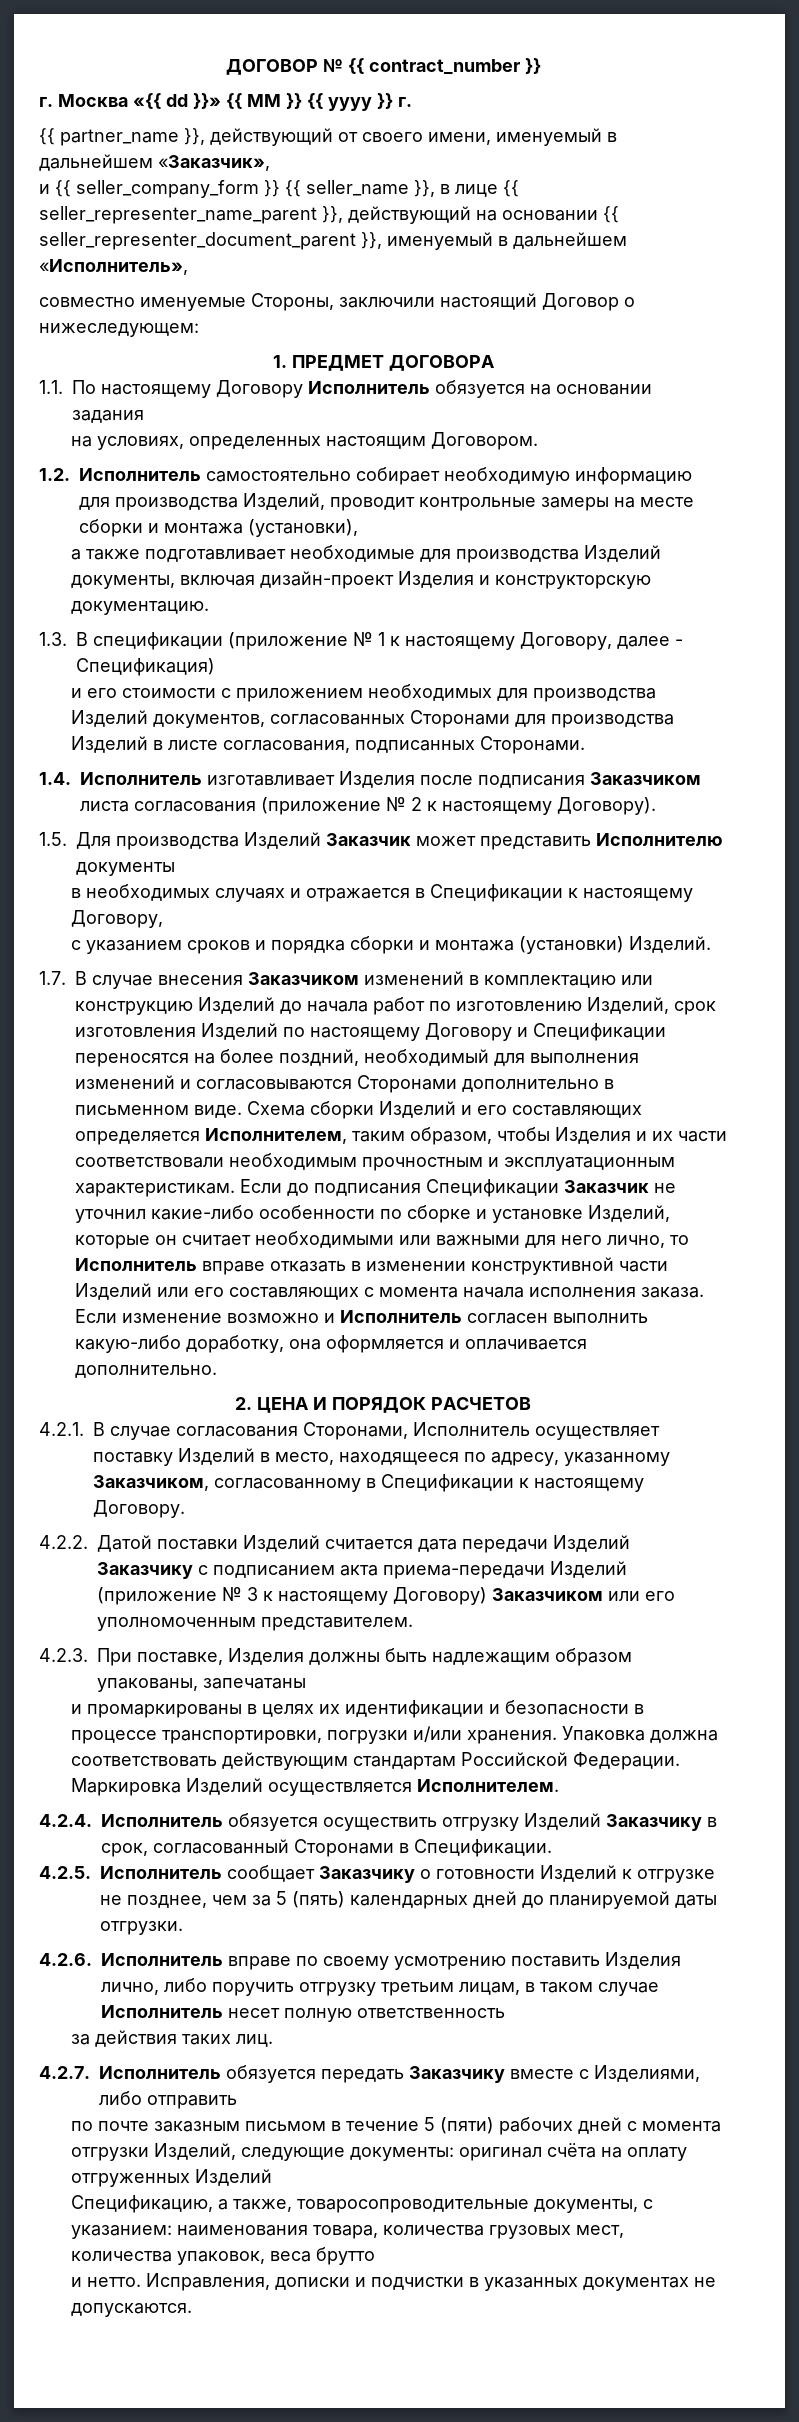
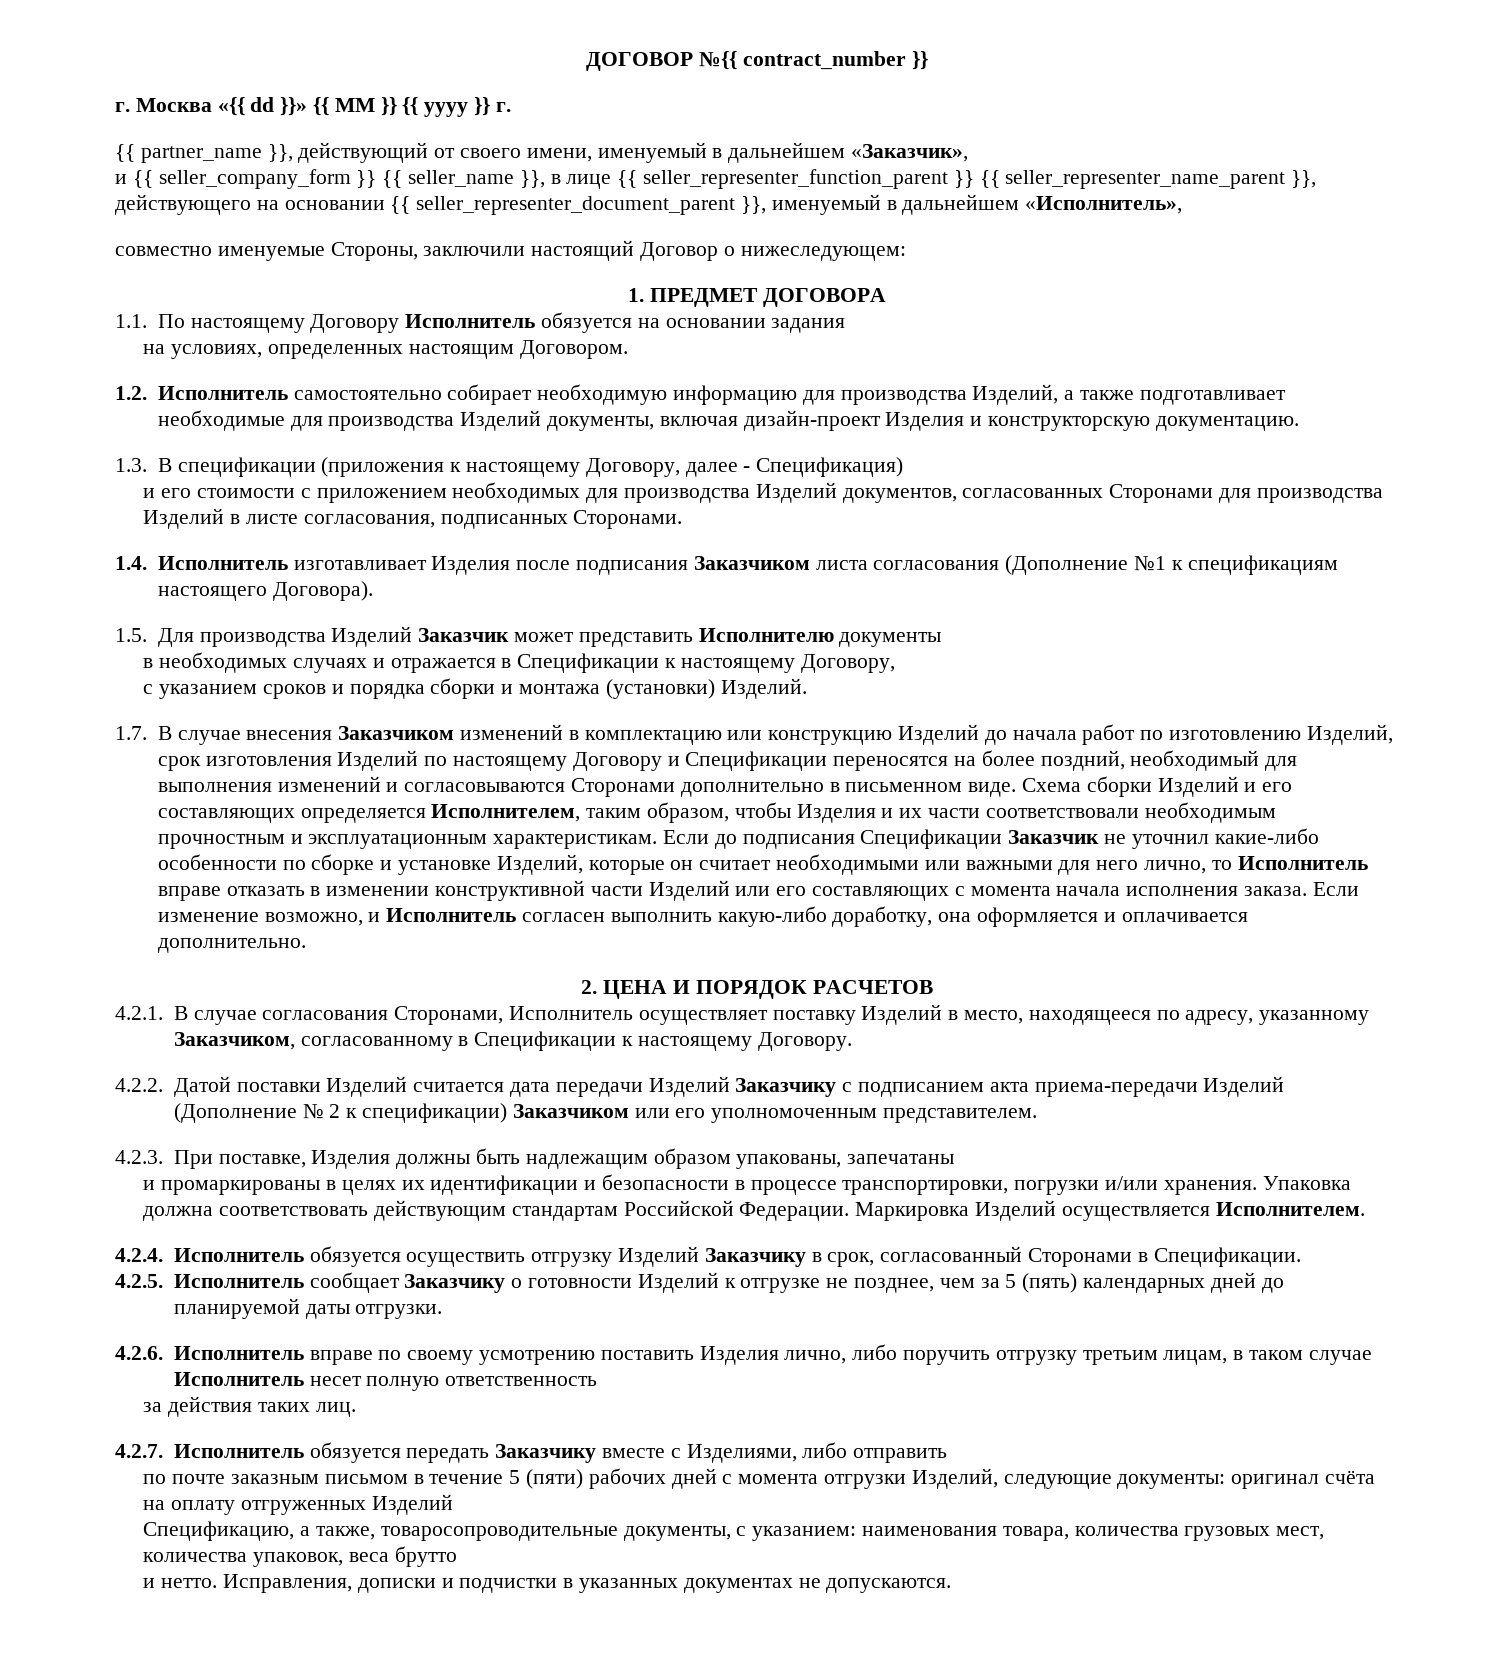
- ДОГОВОР № {{ contract_number }}
+ ДОГОВОР №{{ contract_number }}
- и {{ seller_company_form }} {{ seller_name }}, в лице {{ seller_representer_name_parent }}, действующий на основании {{ seller_representer_document_parent }}, именуемый в дальнейшем «Исполнитель»,
+ и {{ seller_company_form }} {{ seller_name }}, в лице {{ seller_representer_function_parent }} {{ seller_representer_name_parent }}, действующего на основании {{ seller_representer_document_parent }}, именуемый в дальнейшем «Исполнитель»,
- 1.2. Исполнитель самостоятельно собирает необходимую информацию для производства Изделий, проводит контрольные замеры на месте сборки и монтажа (установки),
- а также подготавливает необходимые для производства Изделий документы, включая дизайн-проект Изделия и конструкторскую документацию.
+ 1.2. Исполнитель самостоятельно собирает необходимую информацию для производства Изделий, а также подготавливает необходимые для производства Изделий документы, включая дизайн-проект Изделия и конструкторскую документацию.
- 1.3. В спецификации (приложение № 1 к настоящему Договору, далее - Спецификация)
+ 1.3. В спецификации (приложения к настоящему Договору, далее - Спецификация)
- 1.4. Исполнитель изготавливает Изделия после подписания Заказчиком листа согласования (приложение № 2 к настоящему Договору).
+ 1.4. Исполнитель изготавливает Изделия после подписания Заказчиком листа согласования (Дополнение №1 к спецификациям настоящего Договора).
- Если изменение возможно и Исполнитель согласен выполнить какую-либо доработку, она оформляется и оплачивается дополнительно.
+ Если изменение возможно, и Исполнитель согласен выполнить какую-либо доработку, она оформляется и оплачивается дополнительно.
- 4.2.2. Датой поставки Изделий считается дата передачи Изделий Заказчику с подписанием акта приема-передачи Изделий (приложение № 3 к настоящему Договору) Заказчиком или его уполномоченным представителем.
+ 4.2.2. Датой поставки Изделий считается дата передачи Изделий Заказчику с подписанием акта приема-передачи Изделий (Дополнение № 2 к спецификации) Заказчиком или его уполномоченным представителем.

